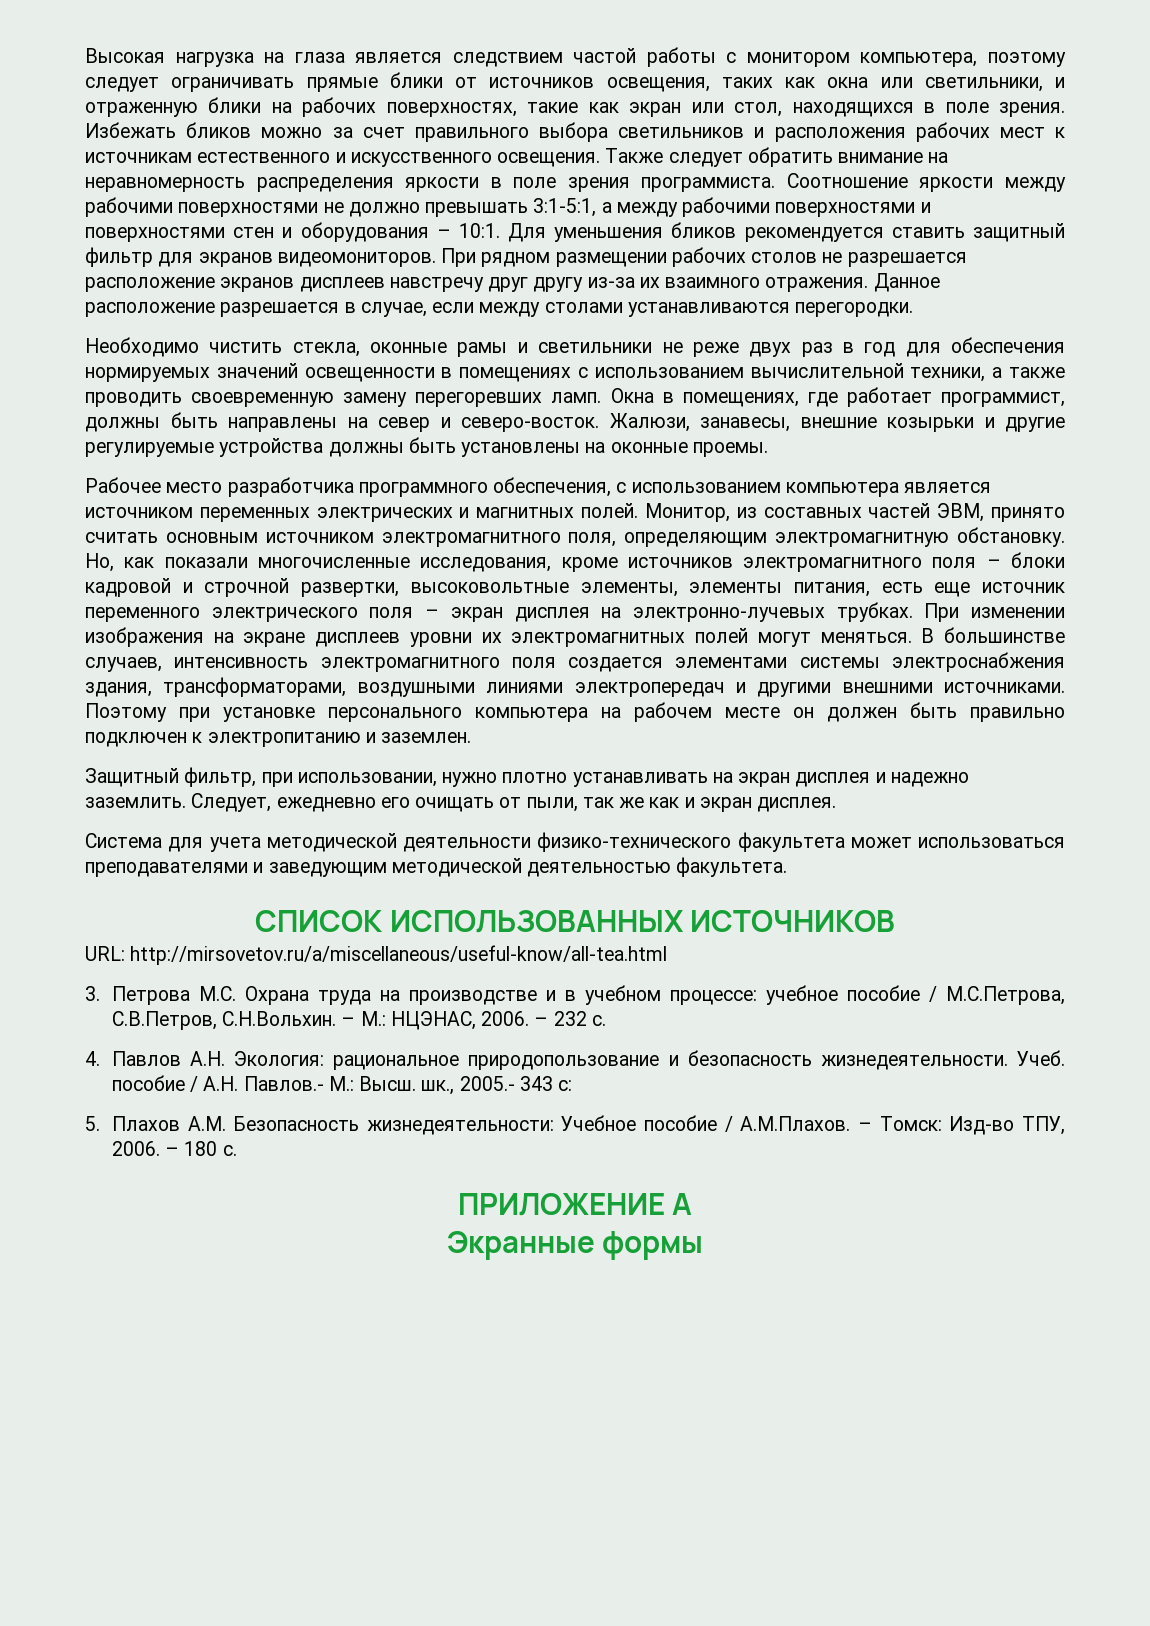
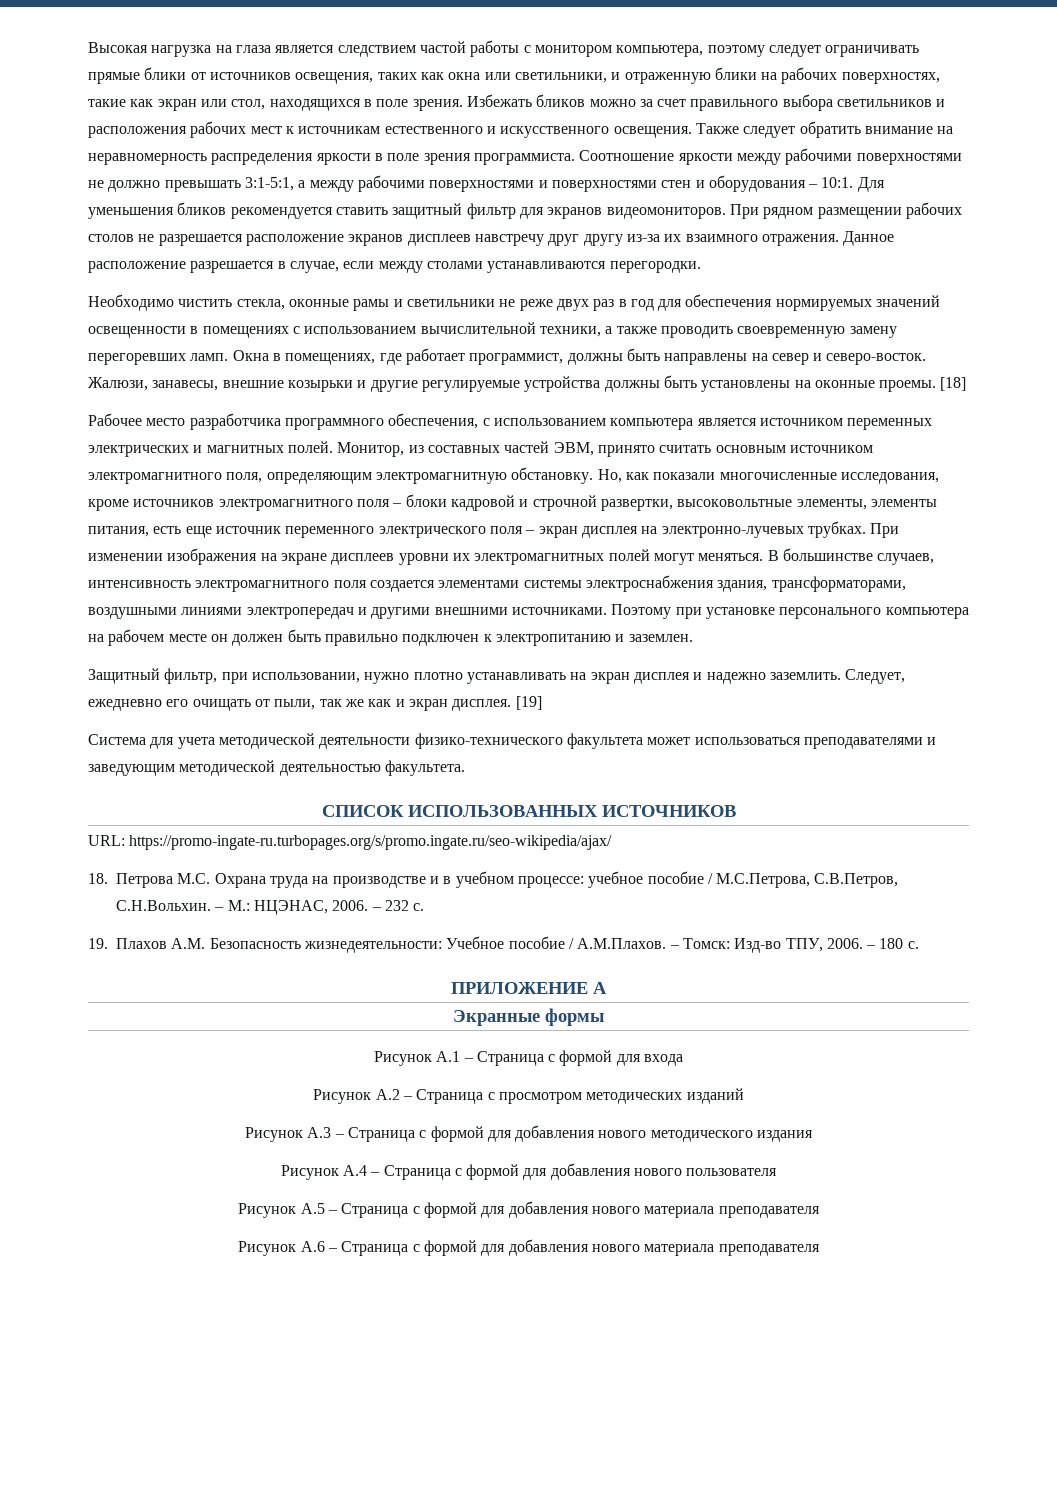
+ [18]
+ [19]
- URL: http://mirsovetov.ru/a/miscellaneous/useful-know/all-tea.html
- 3. Петрова М.С. Охрана труда на производстве и в учебном процессе: учебное пособие / М.С.Петрова, С.В.Петров, С.Н.Вольхин. – М.: НЦЭНАС, 2006.
+ URL: https://promo-ingate-ru.turbopages.org/s/promo.ingate.ru/seo-wikipedia/ajax/
+ 18. Петрова М.С. Охрана труда на производстве и в учебном процессе: учебное пособие / М.С.Петрова, С.В.Петров, С.Н.Вольхин. – М.: НЦЭНАС, 2006.
- 4. Павлов А.Н. Экология: рациональное природопользование и безопасность жизнедеятельности. Учеб. пособие / А.Н. Павлов.- М.: Высш. шк., 2005.- 343 с:
- 5. Плахов А.М. Безопасность жизнедеятельности: Учебное пособие / А.М.Плахов. – Томск: Изд-во ТПУ, 2006.
+ 19. Плахов А.М. Безопасность жизнедеятельности: Учебное пособие / А.М.Плахов. – Томск: Изд-во ТПУ, 2006.
+ Рисунок А.1 – Страница с формой для входа
+ Рисунок А.2 – Страница с просмотром методических изданий
+ Рисунок А.3 – Страница с формой для добавления нового методического издания
+ Рисунок А.4 – Страница с формой для добавления нового пользователя
+ Рисунок А.5 – Страница с формой для добавления нового материала преподавателя
+ Рисунок А.6 – Страница с формой для добавления нового материала преподавателя

